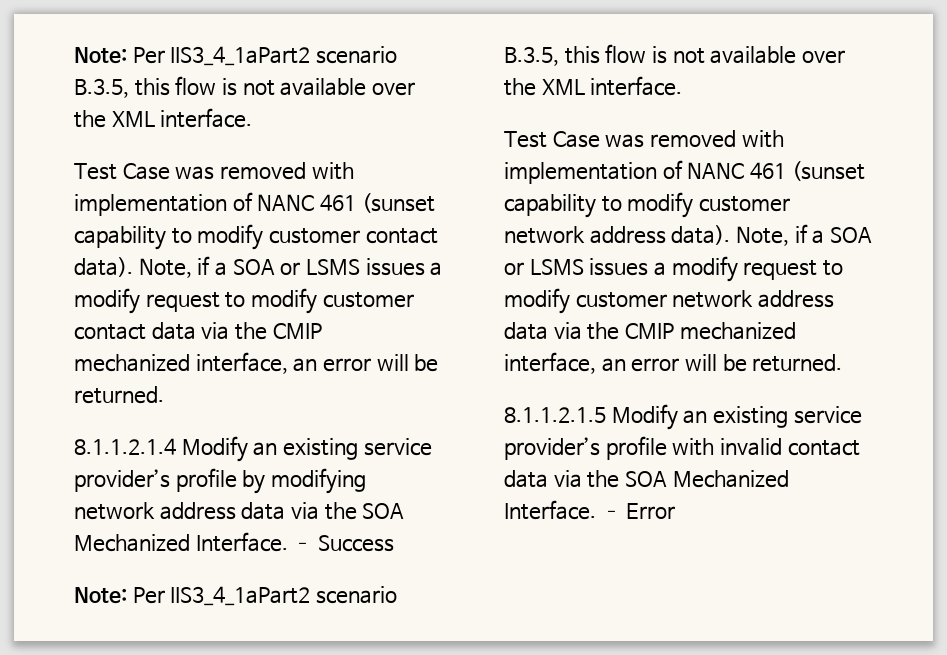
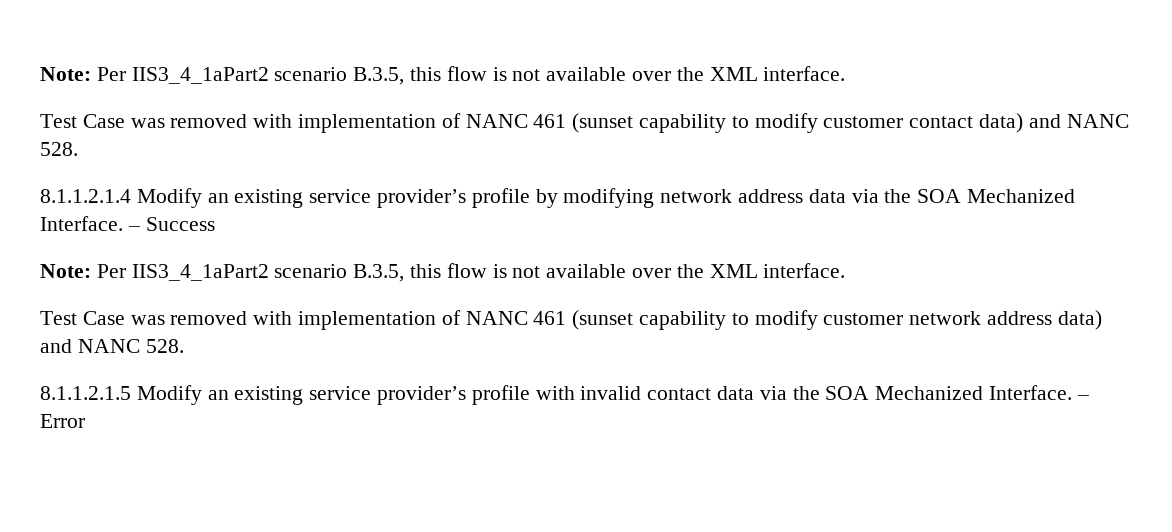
- Test Case was removed with implementation of NANC 461 (sunset capability to modify customer contact data). Note, if a SOA or LSMS issues a modify request to modify customer contact data via the CMIP mechanized interface, an error will be returned.
+ Test Case was removed with implementation of NANC 461 (sunset capability to modify customer contact data) and NANC 528.
- Test Case was removed with implementation of NANC 461 (sunset capability to modify customer network address data). Note, if a SOA or LSMS issues a modify request to modify customer network address data via the CMIP mechanized interface, an error will be returned.
+ Test Case was removed with implementation of NANC 461 (sunset capability to modify customer network address data) and NANC 528.

